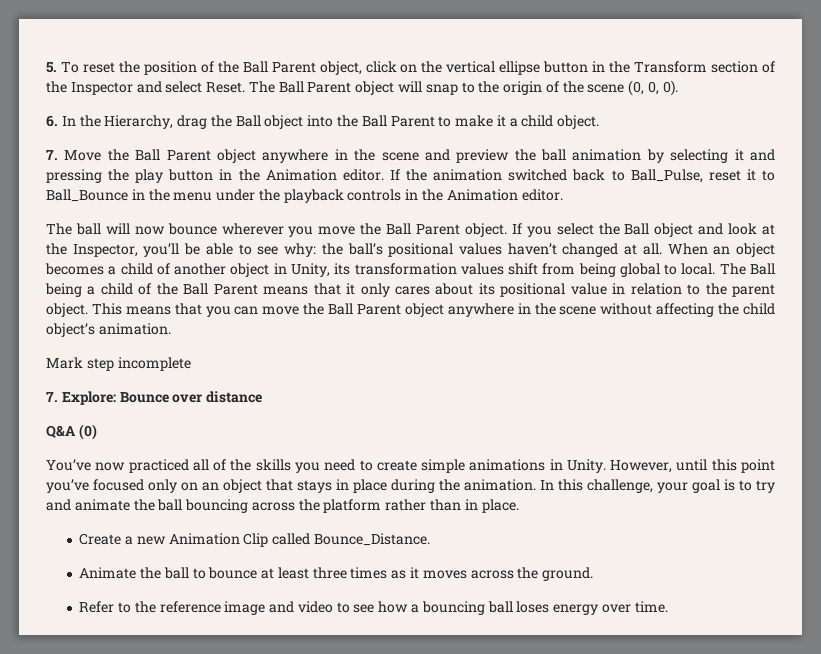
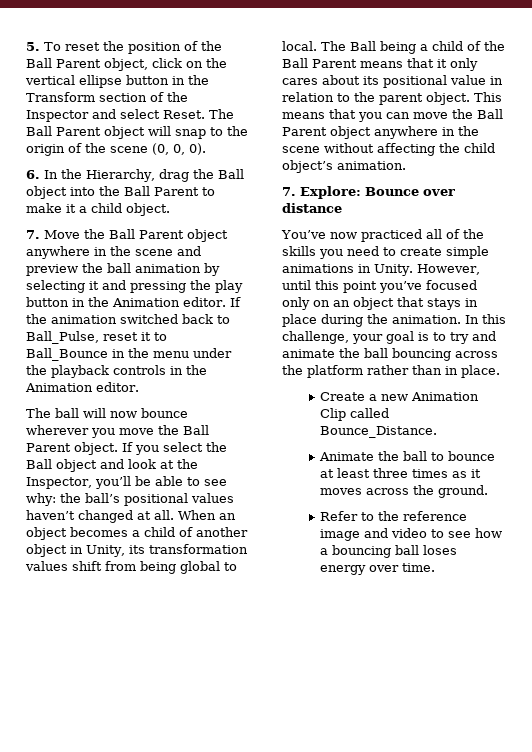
- Mark step incomplete
- Q&A (0)

